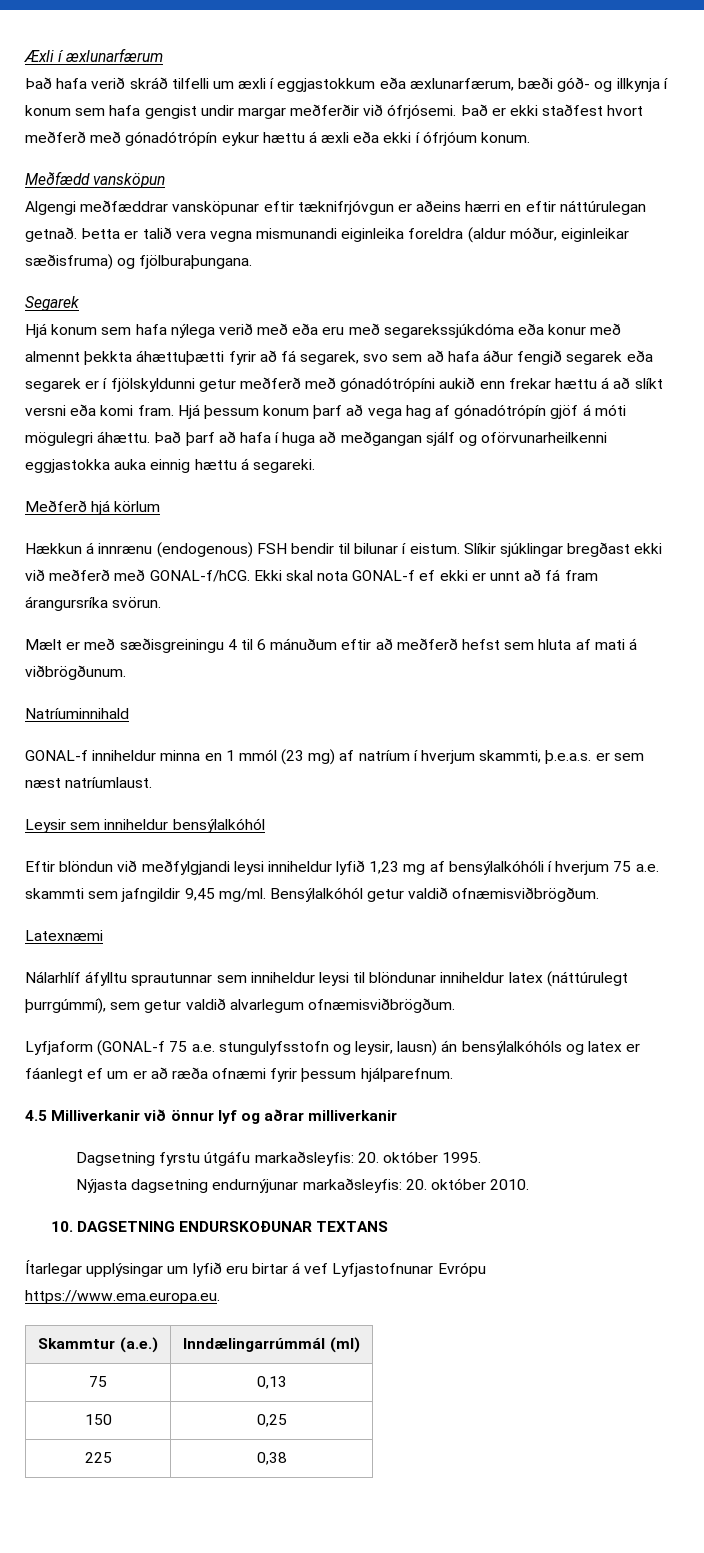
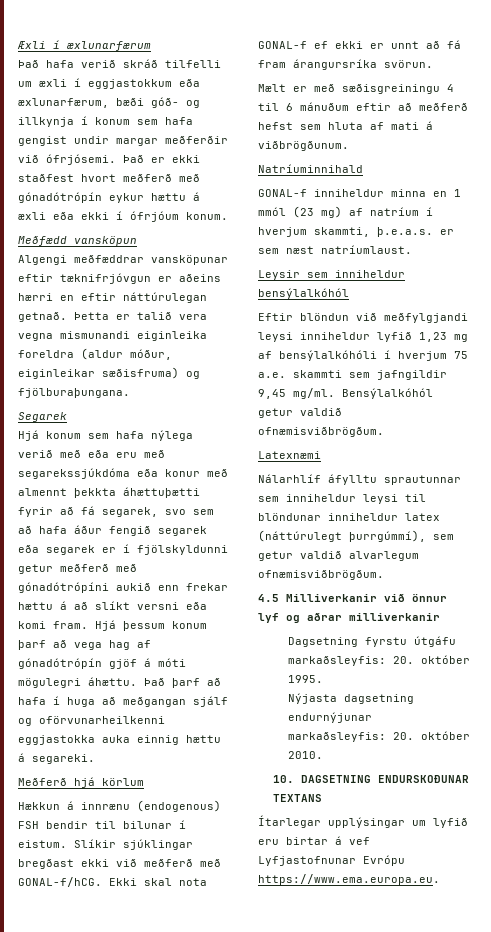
- Lyfjaform (GONAL-f 75 a.e. stungulyfsstofn og leysir, lausn) án bensýlalkóhóls og latex er fáanlegt ef um er að ræða ofnæmi fyrir þessum hjálparefnum.
- Skammtur (a.e.) | Inndælingarrúmmál (ml)
- 75 | 0,13
- 150 | 0,25
- 225 | 0,38

